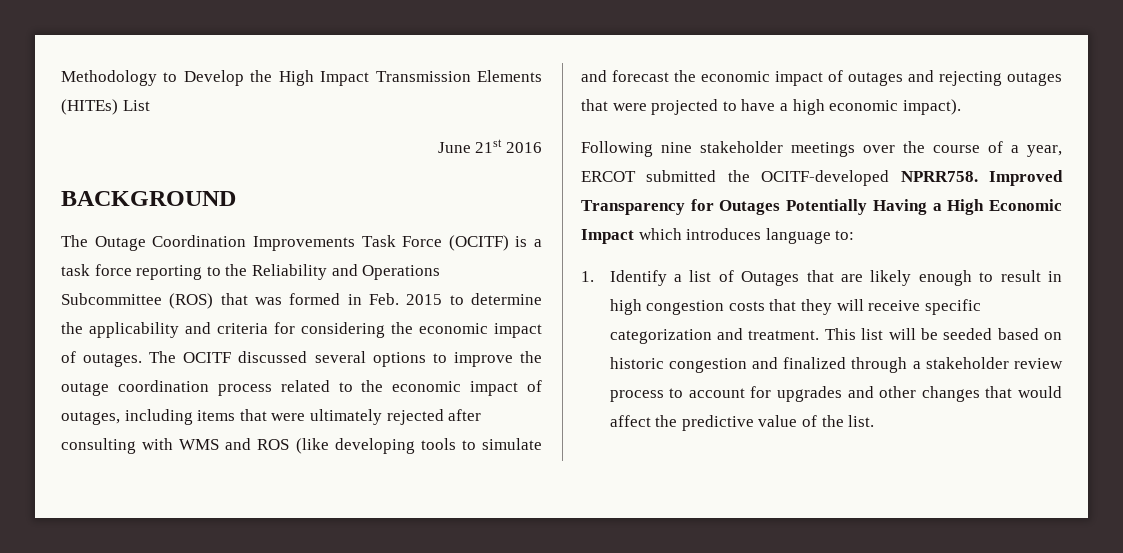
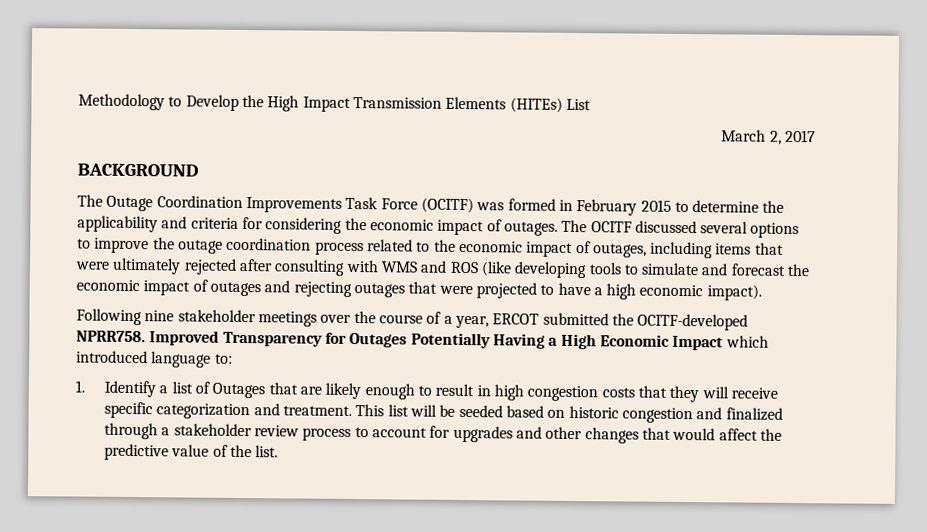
- June 21st 2016
+ March 2, 2017
- The Outage Coordination Improvements Task Force (OCITF) is a task force reporting to the Reliability and Operations Subcommittee (ROS) that was formed in Feb. 2015 to determine the applicability and criteria for considering the economic impact of outages.
+ The Outage Coordination Improvements Task Force (OCITF) was formed in February 2015 to determine the applicability and criteria for considering the economic impact of outages.
- Improved Transparency for Outages Potentially Having a High Economic Impact which introduces language to:
+ Improved Transparency for Outages Potentially Having a High Economic Impact which introduced language to:

